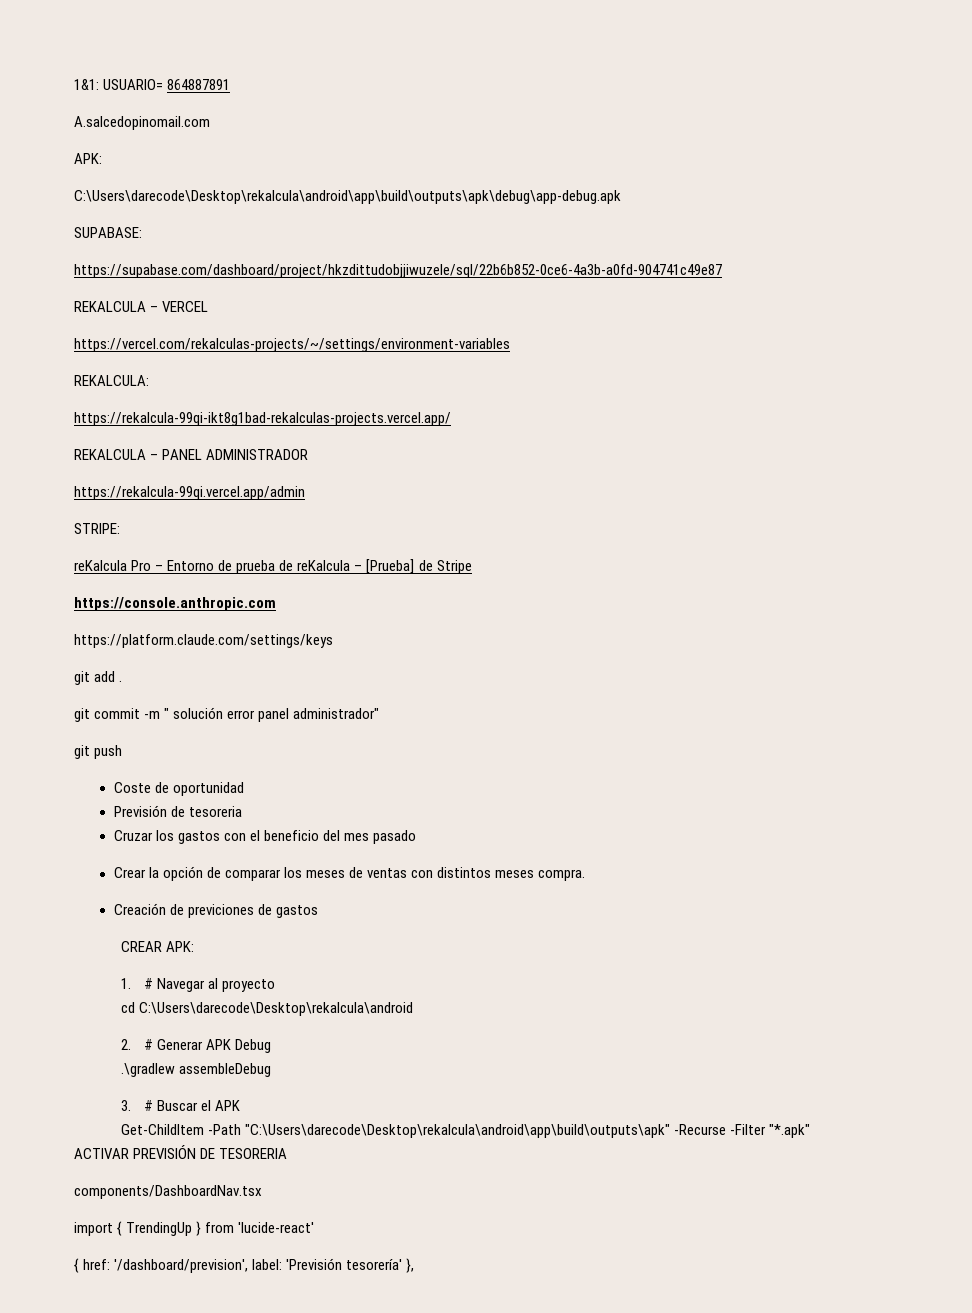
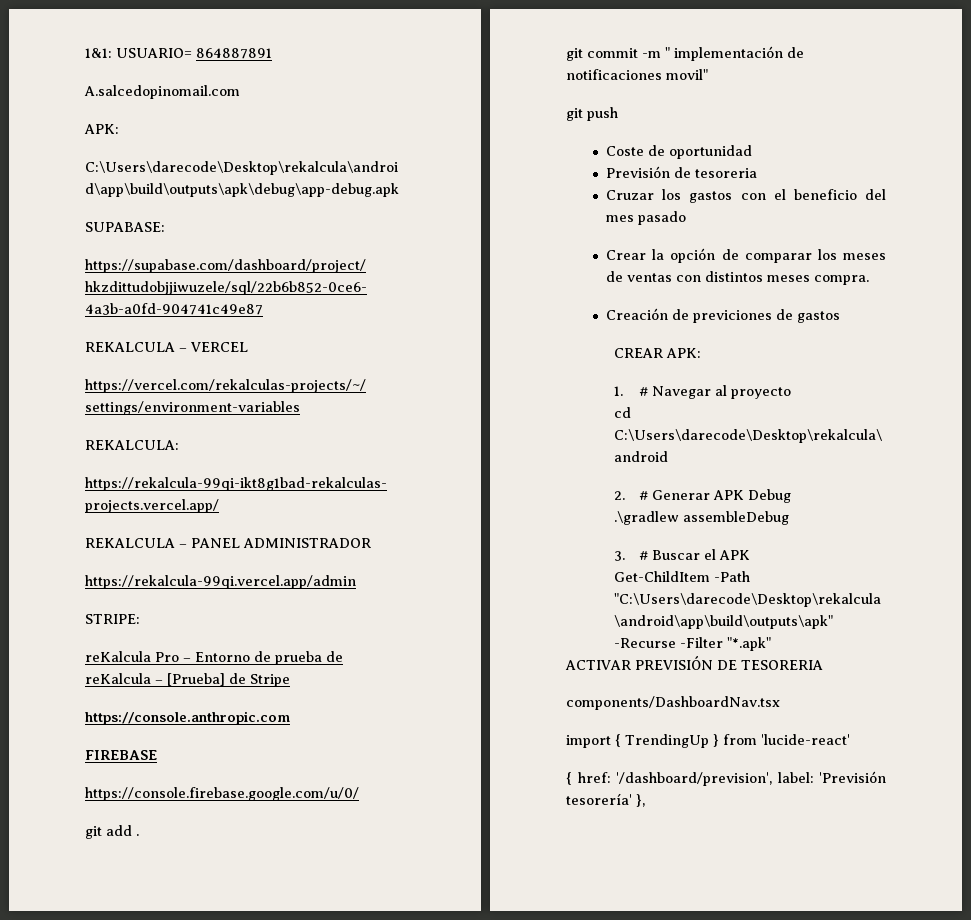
- https://platform.claude.com/settings/keys
+ FIREBASE
+ https://console.firebase.google.com/u/0/
- git commit -m " solución error panel administrador"
+ git commit -m " implementación de notificaciones movil"

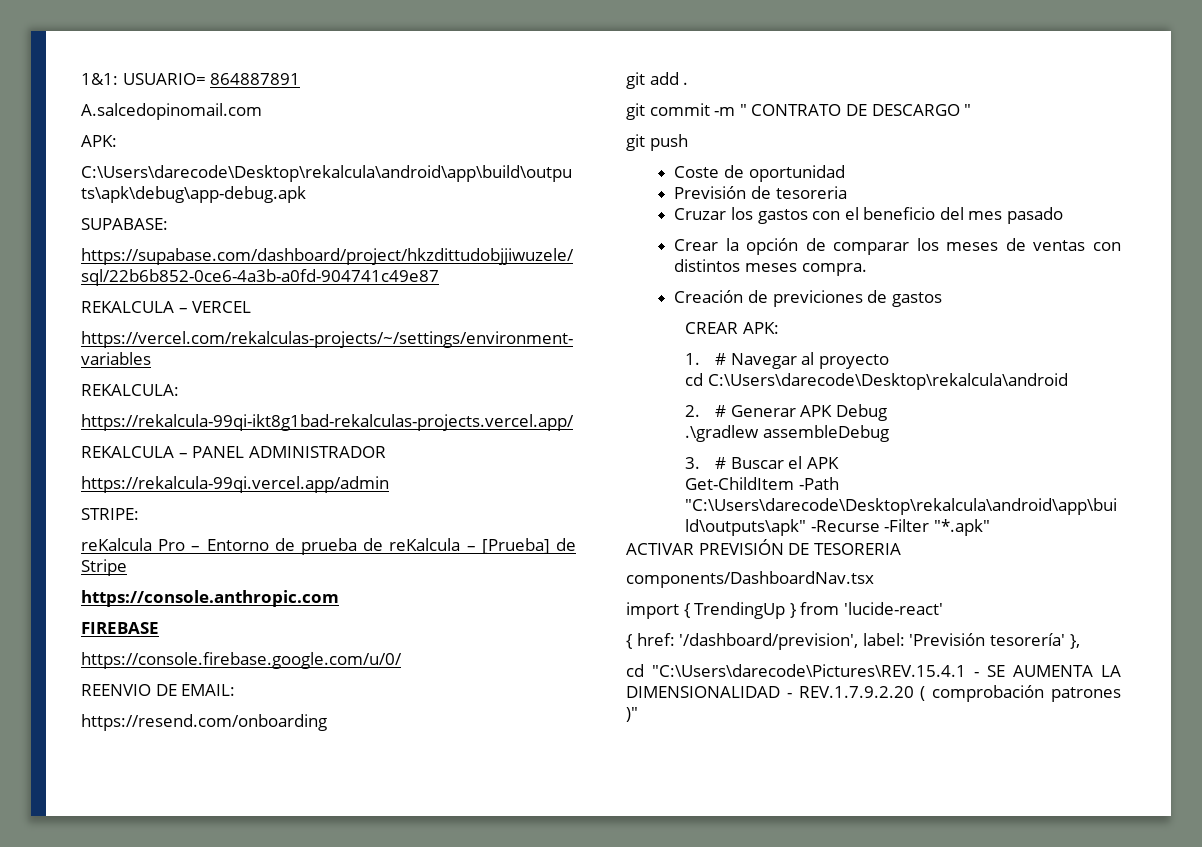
+ REENVIO DE EMAIL:
+ https://resend.com/onboarding
- git commit -m " implementación de notificaciones movil"
+ git commit -m " CONTRATO DE DESCARGO "
+ cd "C:\Users\darecode\Pictures\REV.15.4.1 - SE AUMENTA LA DIMENSIONALIDAD - REV.1.7.9.2.20 ( comprobación patrones )"

